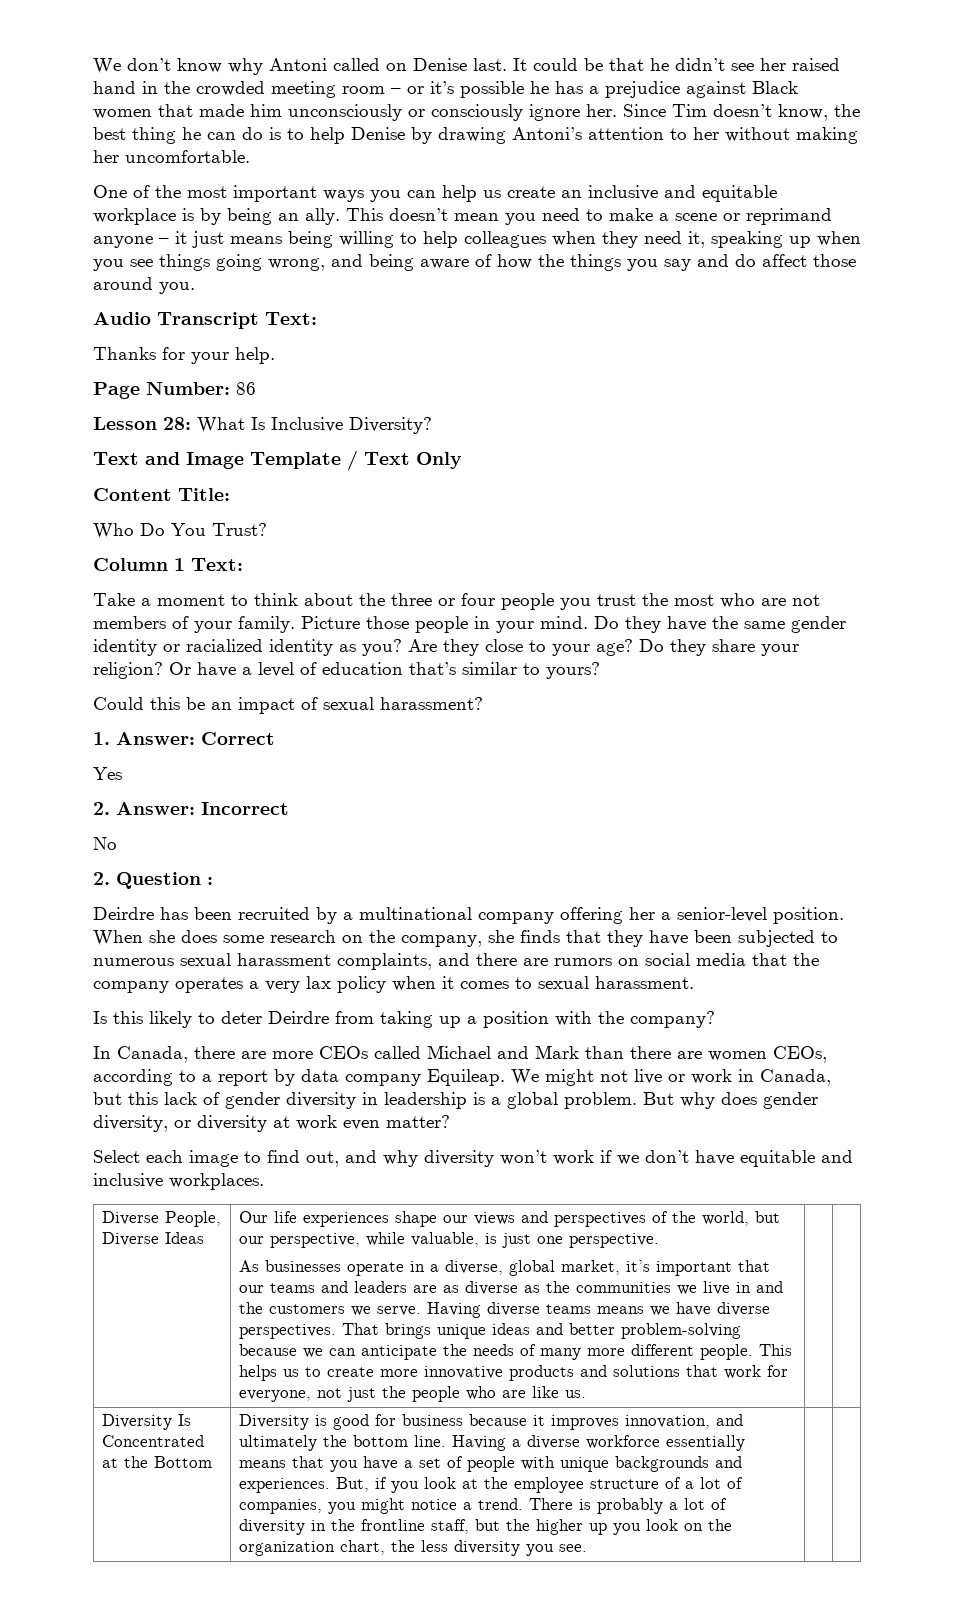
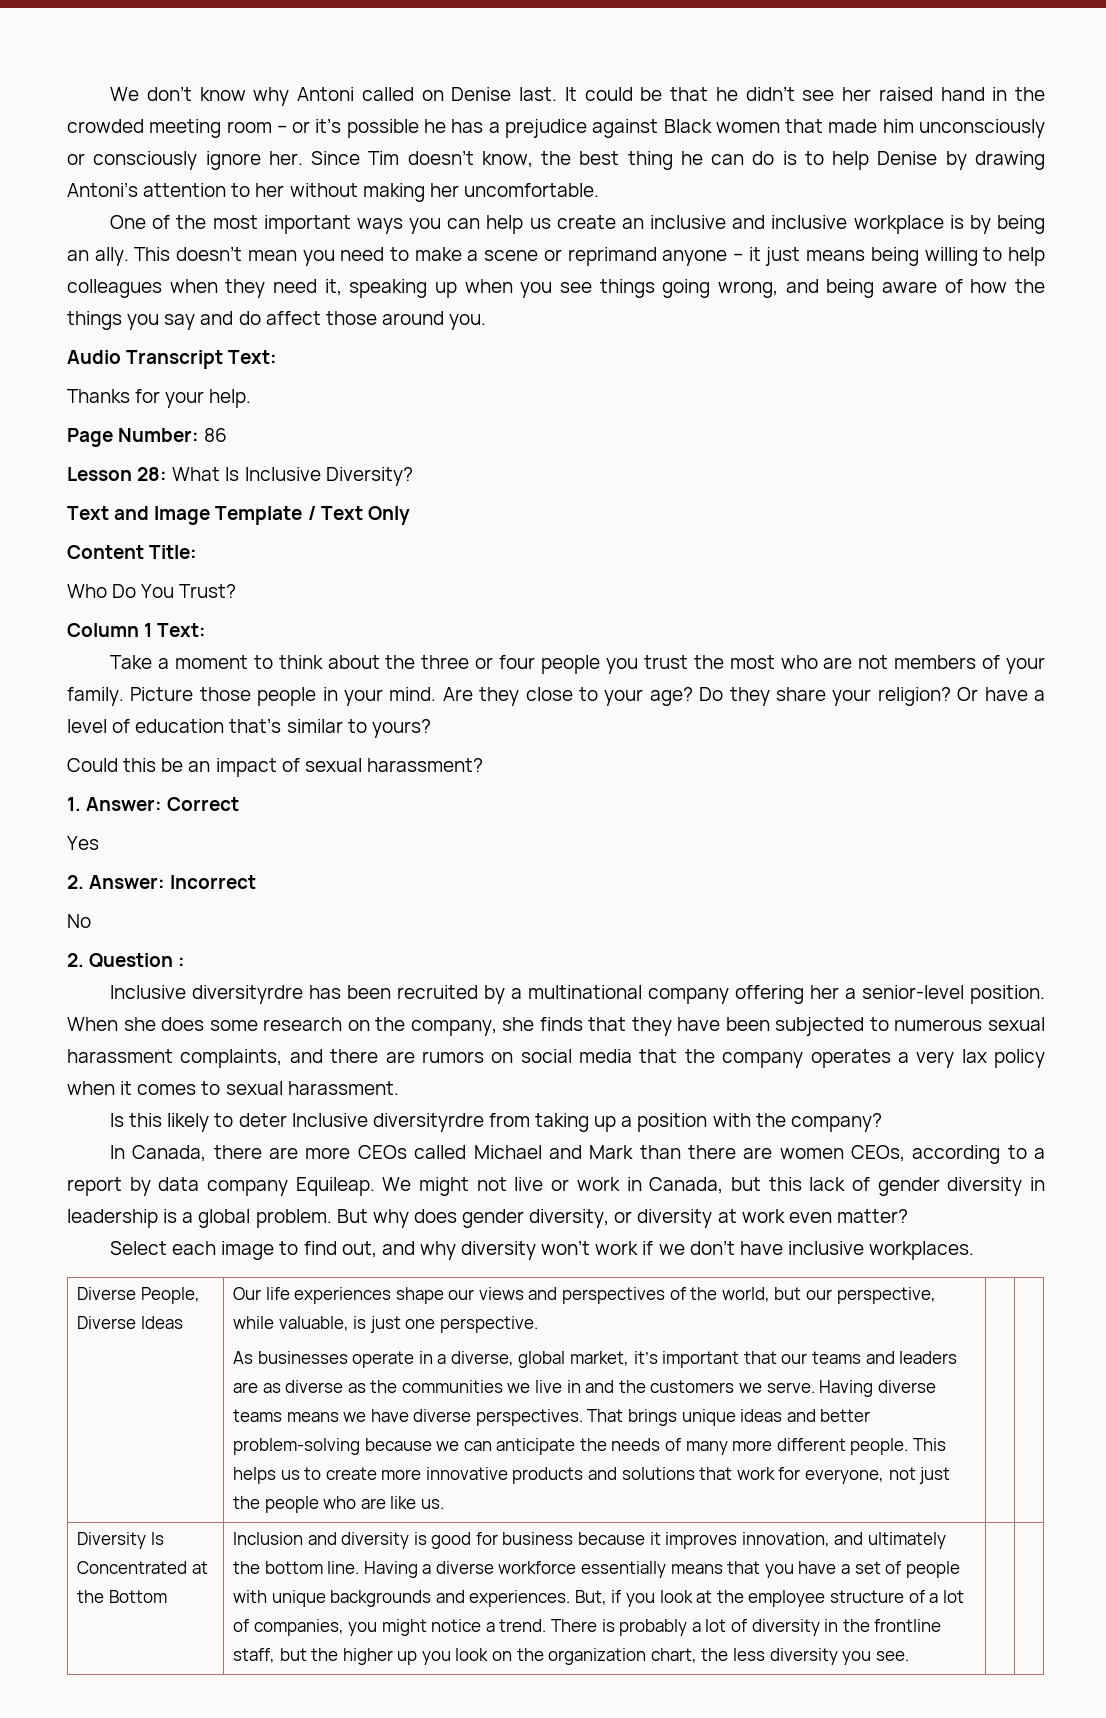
- One of the most important ways you can help us create an inclusive and equitable workplace is by being an ally.
+ One of the most important ways you can help us create an inclusive and inclusive workplace is by being an ally.
- Do they have the same gender identity or racialized identity as you?
- Deirdre has been recruited by a multinational company offering her a senior-level position.
+ Inclusive diversityrdre has been recruited by a multinational company offering her a senior-level position.
- Is this likely to deter Deirdre from taking up a position with the company?
+ Is this likely to deter Inclusive diversityrdre from taking up a position with the company?
- Select each image to find out, and why diversity won’t work if we don’t have equitable and inclusive workplaces.
+ Select each image to find out, and why diversity won’t work if we don’t have inclusive workplaces.
- Diversity is good for business because it improves innovation, and ultimately the bottom line.
+ Inclusion and diversity is good for business because it improves innovation, and ultimately the bottom line.

